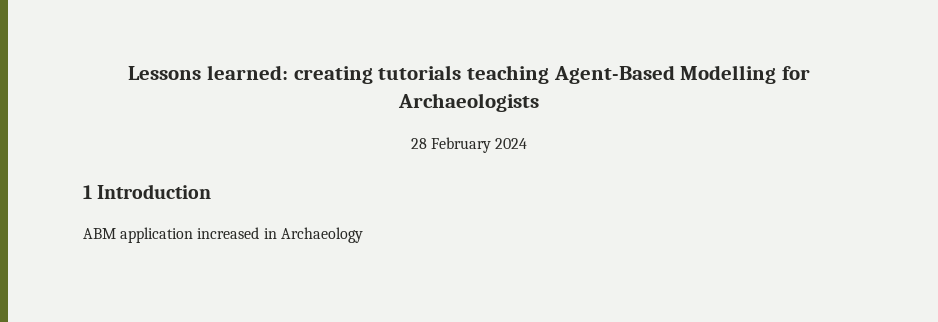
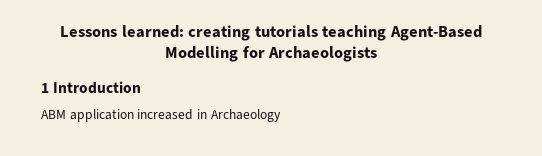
- 28 February 2024

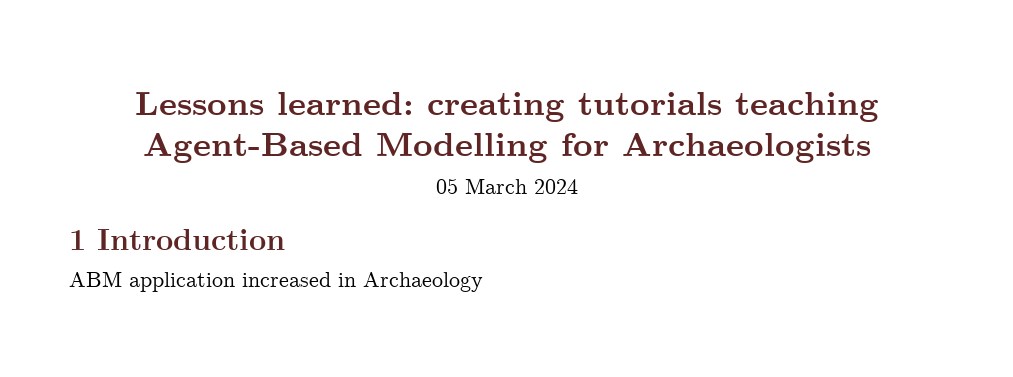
+ 05 March 2024

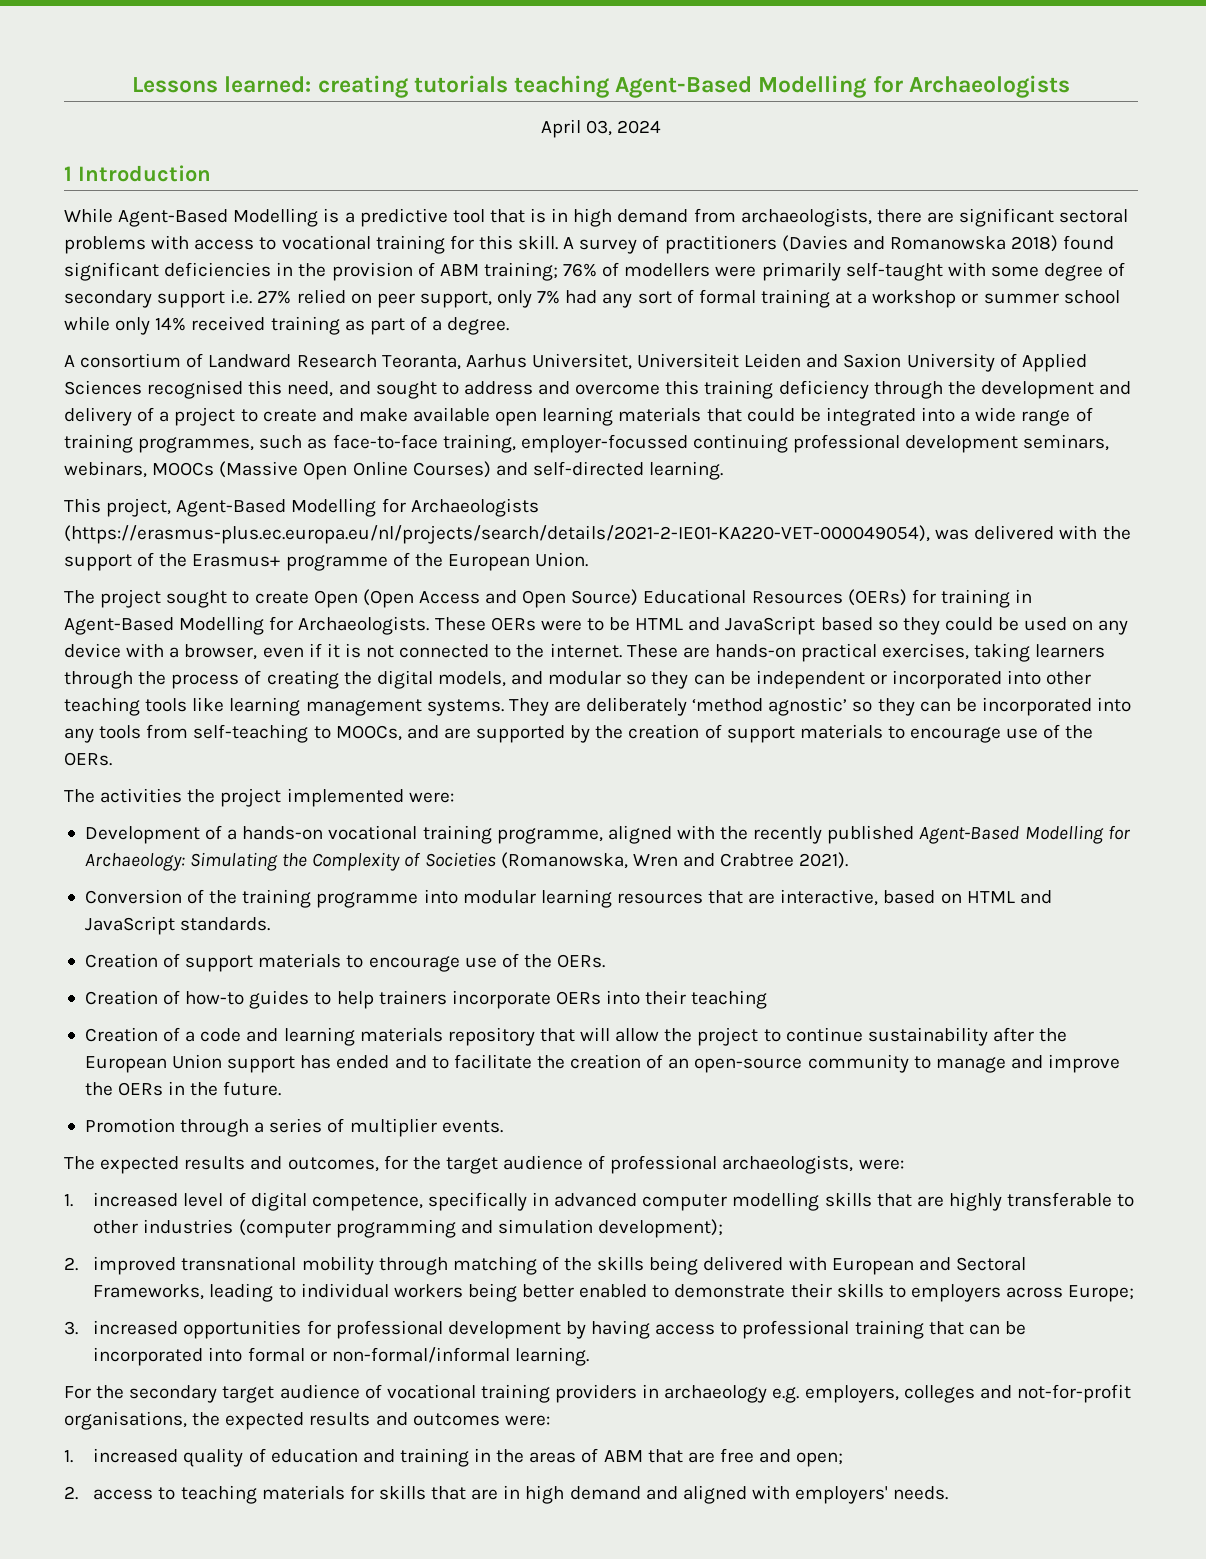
- 05 March 2024
+ April 03, 2024
- ABM application increased in Archaeology
+ While Agent-Based Modelling is a predictive tool that is in high demand from archaeologists, there are significant sectoral problems with access to vocational training for this skill. A survey of practitioners (Davies and Romanowska 2018) found significant deficiencies in the provision of ABM training; 76% of modellers were primarily self-taught with some degree of secondary support i.e. 27% relied on peer support, only 7% had any sort of formal training at a workshop or summer school while only 14% received training as part of a degree.
+ A consortium of Landward Research Teoranta, Aarhus Universitet, Universiteit Leiden and Saxion University of Applied Sciences recognised this need, and sought to address and overcome this training deficiency through the development and delivery of a project to create and make available open learning materials that could be integrated into a wide range of training programmes, such as face-to-face training, employer-focussed continuing professional development seminars, webinars, MOOCs (Massive Open Online Courses) and self-directed learning.
+ This project, Agent-Based Modelling for Archaeologists (https://erasmus-plus.ec.europa.eu/nl/projects/search/details/2021-2-IE01-KA220-VET-000049054), was delivered with the support of the Erasmus+ programme of the European Union.
+ The project sought to create Open (Open Access and Open Source) Educational Resources (OERs) for training in Agent-Based Modelling for Archaeologists. These OERs were to be HTML and JavaScript based so they could be used on any device with a browser, even if it is not connected to the internet. These are hands-on practical exercises, taking learners through the process of creating the digital models, and modular so they can be independent or incorporated into other teaching tools like learning management systems. They are deliberately ‘method agnostic’ so they can be incorporated into any tools from self-teaching to MOOCs, and are supported by the creation of support materials to encourage use of the OERs.
+ The activities the project implemented were:
+ Development of a hands-on vocational training programme, aligned with the recently published Agent-Based Modelling for Archaeology: Simulating the Complexity of Societies (Romanowska, Wren and Crabtree 2021).
+ Conversion of the training programme into modular learning resources that are interactive, based on HTML and JavaScript standards.
+ Creation of support materials to encourage use of the OERs.
+ Creation of how-to guides to help trainers incorporate OERs into their teaching
+ Creation of a code and learning materials repository that will allow the project to continue sustainability after the European Union support has ended and to facilitate the creation of an open-source community to manage and improve the OERs in the future.
+ Promotion through a series of multiplier events.
+ The expected results and outcomes, for the target audience of professional archaeologists, were:
+ 1. increased level of digital competence, specifically in advanced computer modelling skills that are highly transferable to other industries (computer programming and simulation development);
+ 2. improved transnational mobility through matching of the skills being delivered with European and Sectoral Frameworks, leading to individual workers being better enabled to demonstrate their skills to employers across Europe;
+ 3. increased opportunities for professional development by having access to professional training that can be incorporated into formal or non-formal/informal learning.
+ For the secondary target audience of vocational training providers in archaeology e.g. employers, colleges and not-for-profit organisations, the expected results and outcomes were:
+ 1. increased quality of education and training in the areas of ABM that are free and open;
+ 2. access to teaching materials for skills that are in high demand and aligned with employers' needs.

